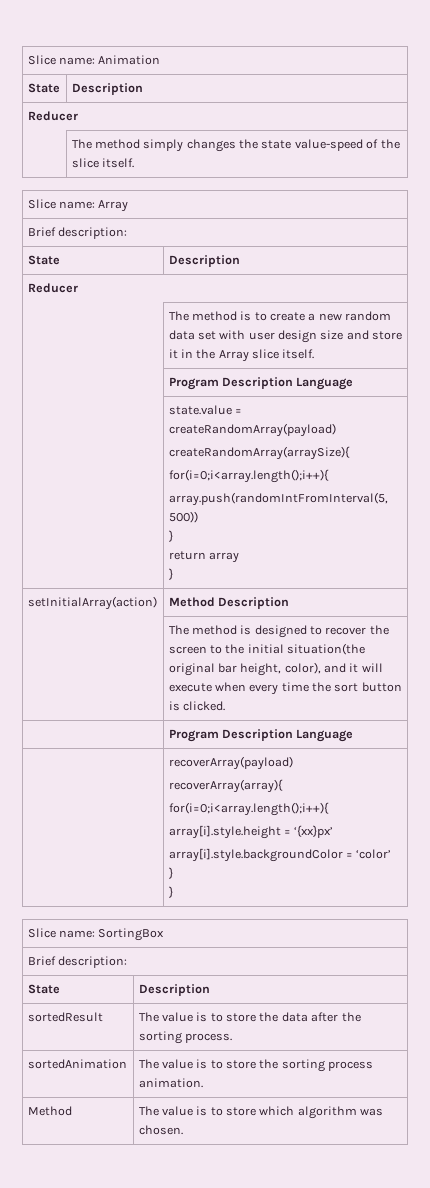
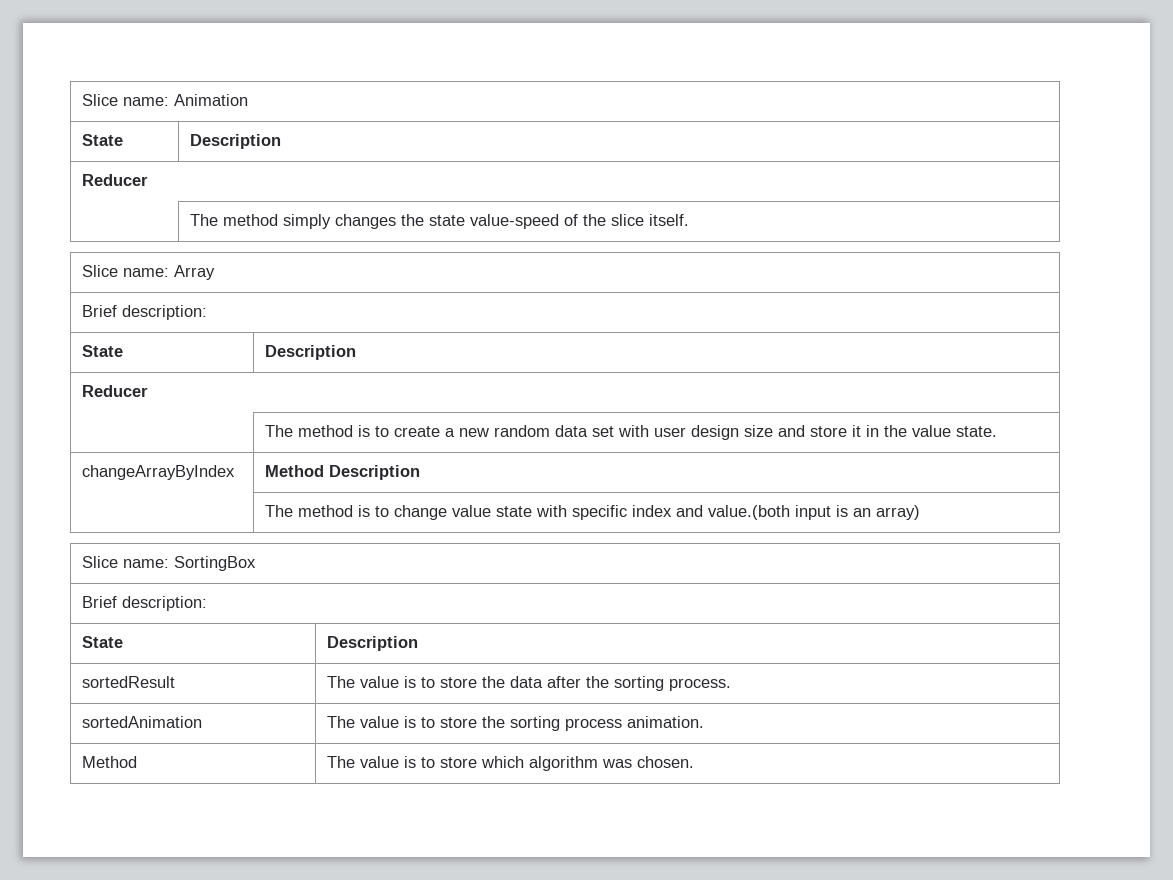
- | The method is to create a new random data set with user design size and store it in the Array slice itself.
- | Program Description Language
- | state.value = createRandomArray(payload)
- createRandomArray(arraySize){
- for(i=0;i<array.length();i++){
- array.push(randomIntFromInterval(5, 500))
- }
- return array
- }
- setInitialArray(action) | Method Description
+ | The method is to create a new random data set with user design size and store it in the value state.
+ changeArrayByIndex | Method Description
- | The method is designed to recover the screen to the initial situation(the original bar height, color), and it will execute when every time the sort button is clicked.
- | Program Description Language
- | recoverArray(payload)
- recoverArray(array){
- for(i=0;i<array.length();i++){
- array[i].style.height = ‘{xx}px’
- array[i].style.backgroundColor = ‘color’
- }
- }
+ | The method is to change value state with specific index and value.(both input is an array)

